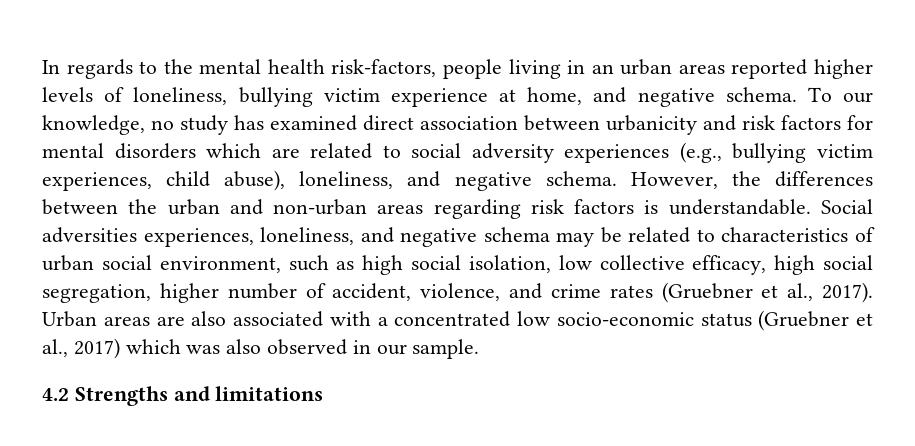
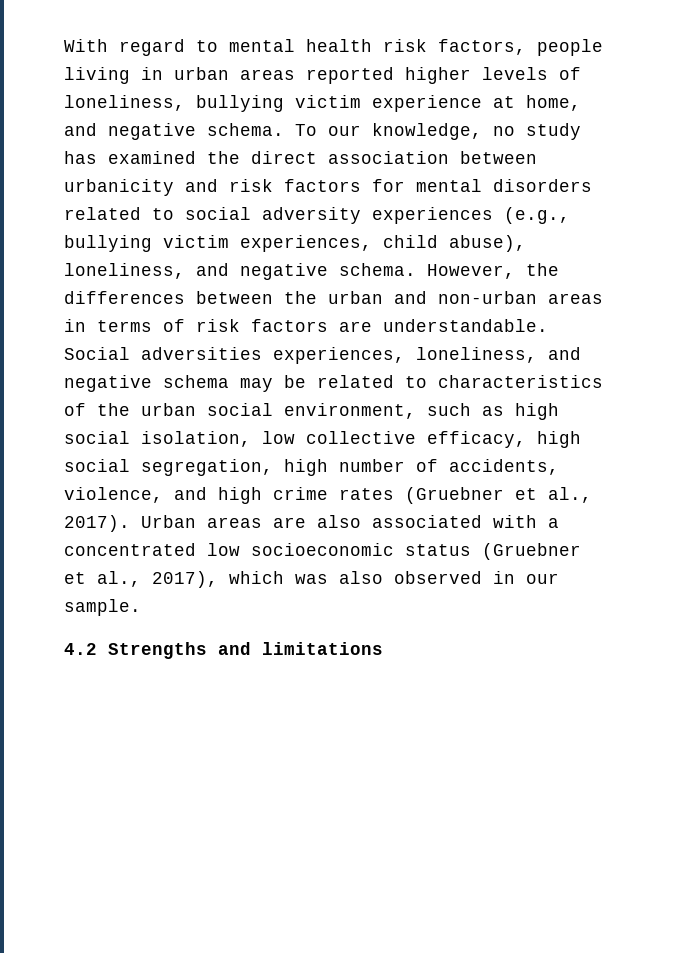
- In regards to the mental health risk-factors, people living in an urban areas reported higher levels of loneliness, bullying victim experience at home, and negative schema.
+ With regard to mental health risk factors, people living in urban areas reported higher levels of loneliness, bullying victim experience at home, and negative schema.
- To our knowledge, no study has examined direct association between urbanicity and risk factors for mental disorders which are related to social adversity experiences (e.g., bullying victim experiences, child abuse), loneliness, and negative schema.
+ To our knowledge, no study has examined the direct association between urbanicity and risk factors for mental disorders related to social adversity experiences (e.g., bullying victim experiences, child abuse), loneliness, and negative schema.
- However, the differences between the urban and non-urban areas regarding risk factors is understandable.
+ However, the differences between the urban and non-urban areas in terms of risk factors are understandable.
- Social adversities experiences, loneliness, and negative schema may be related to characteristics of urban social environment, such as high social isolation, low collective efficacy, high social segregation, higher number of accident, violence, and crime rates (Gruebner et al., 2017).
+ Social adversities experiences, loneliness, and negative schema may be related to characteristics of the urban social environment, such as high social isolation, low collective efficacy, high social segregation, high number of accidents, violence, and high crime rates (Gruebner et al., 2017).
- Urban areas are also associated with a concentrated low socio-economic status (Gruebner et al., 2017) which was also observed in our sample.
+ Urban areas are also associated with a concentrated low socioeconomic status (Gruebner et al., 2017), which was also observed in our sample.

